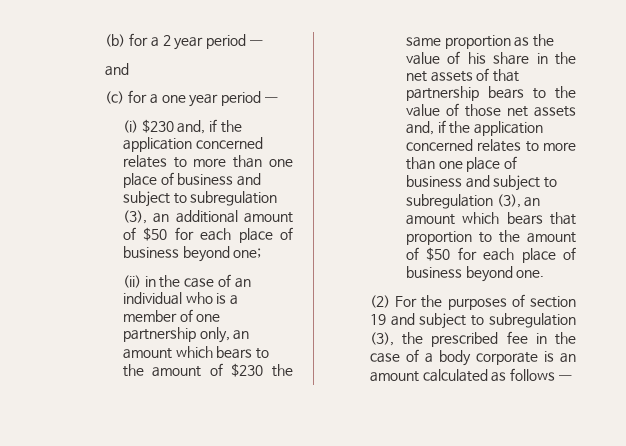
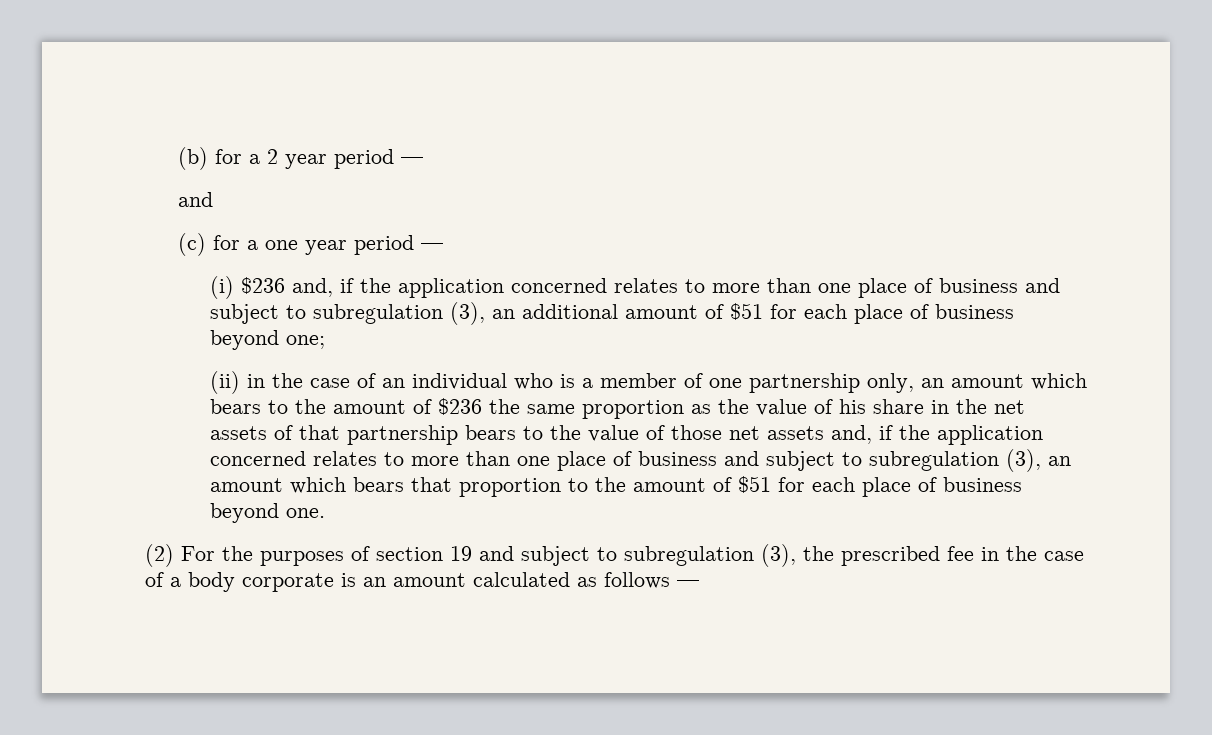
- (i) $230 and, if the application concerned relates to more than one place of business and subject to subregulation (3), an additional amount of $50 for each place of business beyond one;
+ (i) $236 and, if the application concerned relates to more than one place of business and subject to subregulation (3), an additional amount of $51 for each place of business beyond one;
- (ii) in the case of an individual who is a member of one partnership only, an amount which bears to the amount of $230 the same proportion as the value of his share in the net assets of that partnership bears to the value of those net assets and, if the application concerned relates to more than one place of business and subject to subregulation (3), an amount which bears that proportion to the amount of $50 for each place of business beyond one.
+ (ii) in the case of an individual who is a member of one partnership only, an amount which bears to the amount of $236 the same proportion as the value of his share in the net assets of that partnership bears to the value of those net assets and, if the application concerned relates to more than one place of business and subject to subregulation (3), an amount which bears that proportion to the amount of $51 for each place of business beyond one.

